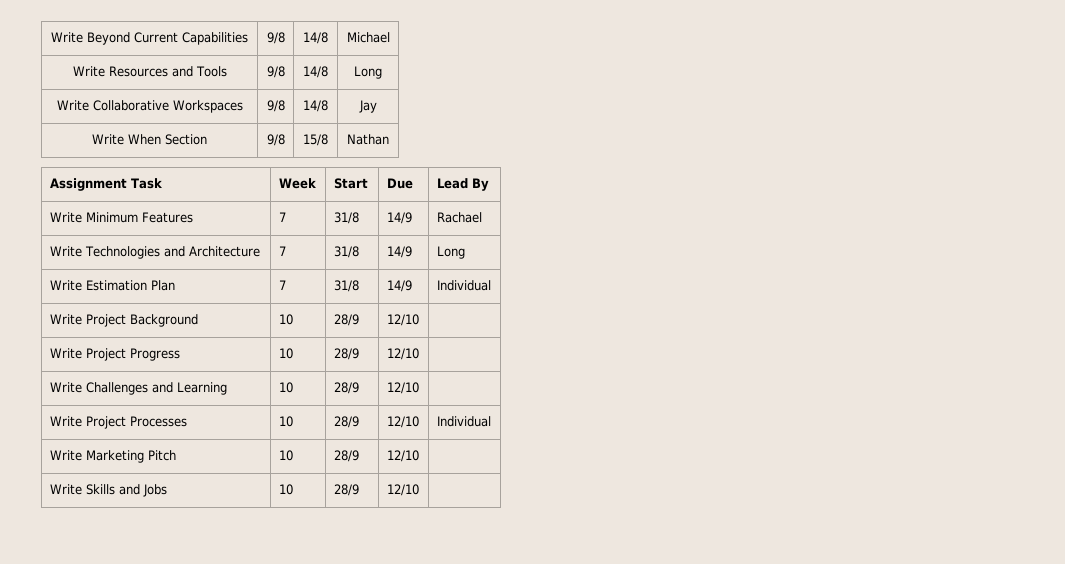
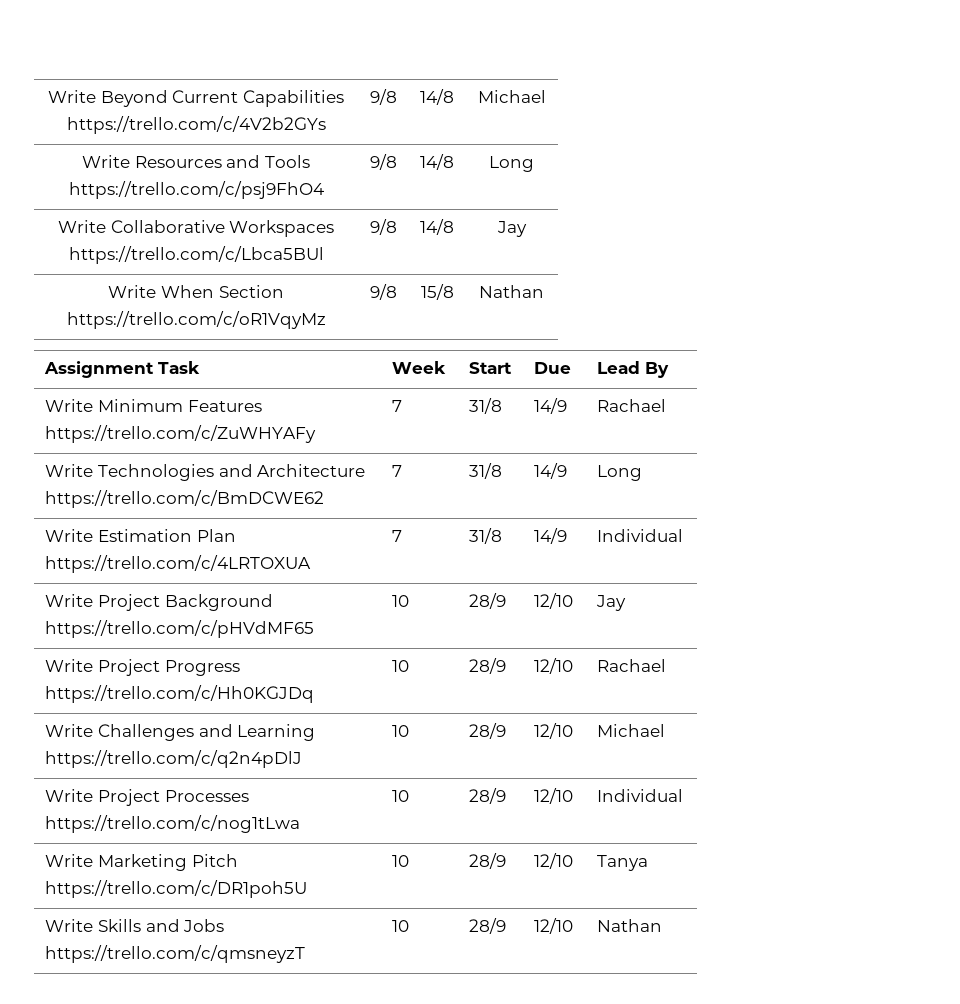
- Write Beyond Current Capabilities | 9/8 | 14/8 | Michael
+ Write Beyond Current Capabilities
+ https://trello.com/c/4V2b2GYs | 9/8 | 14/8 | Michael
- Write Resources and Tools | 9/8 | 14/8 | Long
+ Write Resources and Tools
+ https://trello.com/c/psj9FhO4 | 9/8 | 14/8 | Long
- Write Collaborative Workspaces | 9/8 | 14/8 | Jay
+ Write Collaborative Workspaces
+ https://trello.com/c/Lbca5BUl | 9/8 | 14/8 | Jay
- Write When Section | 9/8 | 15/8 | Nathan
+ Write When Section
+ https://trello.com/c/oR1VqyMz | 9/8 | 15/8 | Nathan
- Write Minimum Features | 7 | 31/8 | 14/9 | Rachael
+ Write Minimum Features
+ https://trello.com/c/ZuWHYAFy | 7 | 31/8 | 14/9 | Rachael
- Write Technologies and Architecture | 7 | 31/8 | 14/9 | Long
+ Write Technologies and Architecture
+ https://trello.com/c/BmDCWE62 | 7 | 31/8 | 14/9 | Long
- Write Estimation Plan | 7 | 31/8 | 14/9 | Individual
+ Write Estimation Plan
+ https://trello.com/c/4LRTOXUA | 7 | 31/8 | 14/9 | Individual
- Write Project Background | 10 | 28/9 | 12/10 |
+ Write Project Background
+ https://trello.com/c/pHVdMF65 | 10 | 28/9 | 12/10 | Jay
- Write Project Progress | 10 | 28/9 | 12/10 |
+ Write Project Progress
+ https://trello.com/c/Hh0KGJDq | 10 | 28/9 | 12/10 | Rachael
- Write Challenges and Learning | 10 | 28/9 | 12/10 |
+ Write Challenges and Learning
+ https://trello.com/c/q2n4pDlJ | 10 | 28/9 | 12/10 | Michael
- Write Project Processes | 10 | 28/9 | 12/10 | Individual
+ Write Project Processes
+ https://trello.com/c/nog1tLwa | 10 | 28/9 | 12/10 | Individual
- Write Marketing Pitch | 10 | 28/9 | 12/10 |
+ Write Marketing Pitch
+ https://trello.com/c/DR1poh5U | 10 | 28/9 | 12/10 | Tanya
- Write Skills and Jobs | 10 | 28/9 | 12/10 |
+ Write Skills and Jobs
+ https://trello.com/c/qmsneyzT | 10 | 28/9 | 12/10 | Nathan

